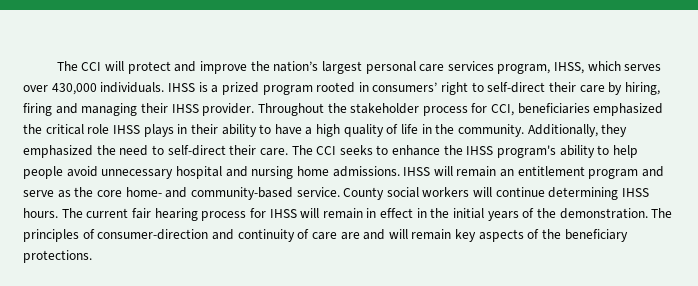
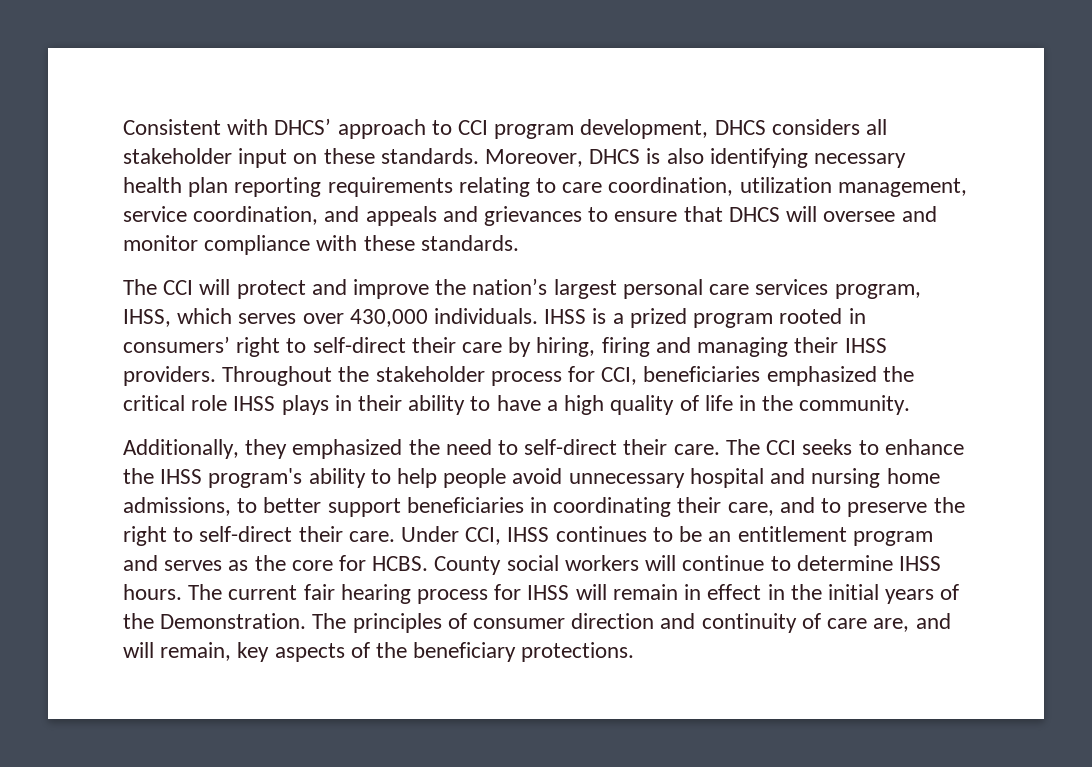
+ Consistent with DHCS’ approach to CCI program development, DHCS considers all stakeholder input on these standards. Moreover, DHCS is also identifying necessary health plan reporting requirements relating to care coordination, utilization management, service coordination, and appeals and grievances to ensure that DHCS will oversee and monitor compliance with these standards.
- IHSS is a prized program rooted in consumers’ right to self-direct their care by hiring, firing and managing their IHSS provider.
+ IHSS is a prized program rooted in consumers’ right to self-direct their care by hiring, firing and managing their IHSS providers.
- Throughout the stakeholder process for CCI, beneficiaries emphasized the critical role IHSS plays in their ability to have a high quality of life in the community. Additionally, they emphasized the need to self-direct their care.
+ Throughout the stakeholder process for CCI, beneficiaries emphasized the critical role IHSS plays in their ability to have a high quality of life in the community.
+ Additionally, they emphasized the need to self-direct their care.
- The CCI seeks to enhance the IHSS program's ability to help people avoid unnecessary hospital and nursing home admissions. IHSS will remain an entitlement program and serve as the core home- and community-based service.
+ The CCI seeks to enhance the IHSS program's ability to help people avoid unnecessary hospital and nursing home admissions, to better support beneficiaries in coordinating their care, and to preserve the right to self-direct their care. Under CCI, IHSS continues to be an entitlement program and serves as the core for HCBS.
- County social workers will continue determining IHSS hours.
+ County social workers will continue to determine IHSS hours.
- The current fair hearing process for IHSS will remain in effect in the initial years of the demonstration.
+ The current fair hearing process for IHSS will remain in effect in the initial years of the Demonstration.
- The principles of consumer-direction and continuity of care are and will remain key aspects of the beneficiary protections.
+ The principles of consumer direction and continuity of care are, and will remain, key aspects of the beneficiary protections.

